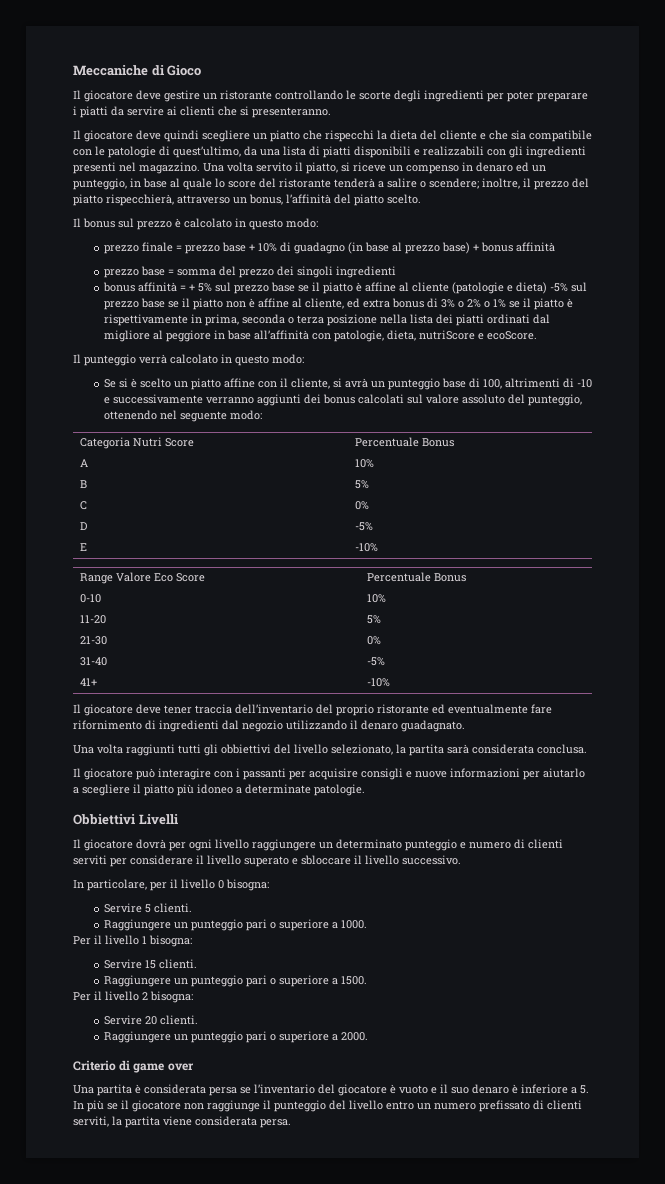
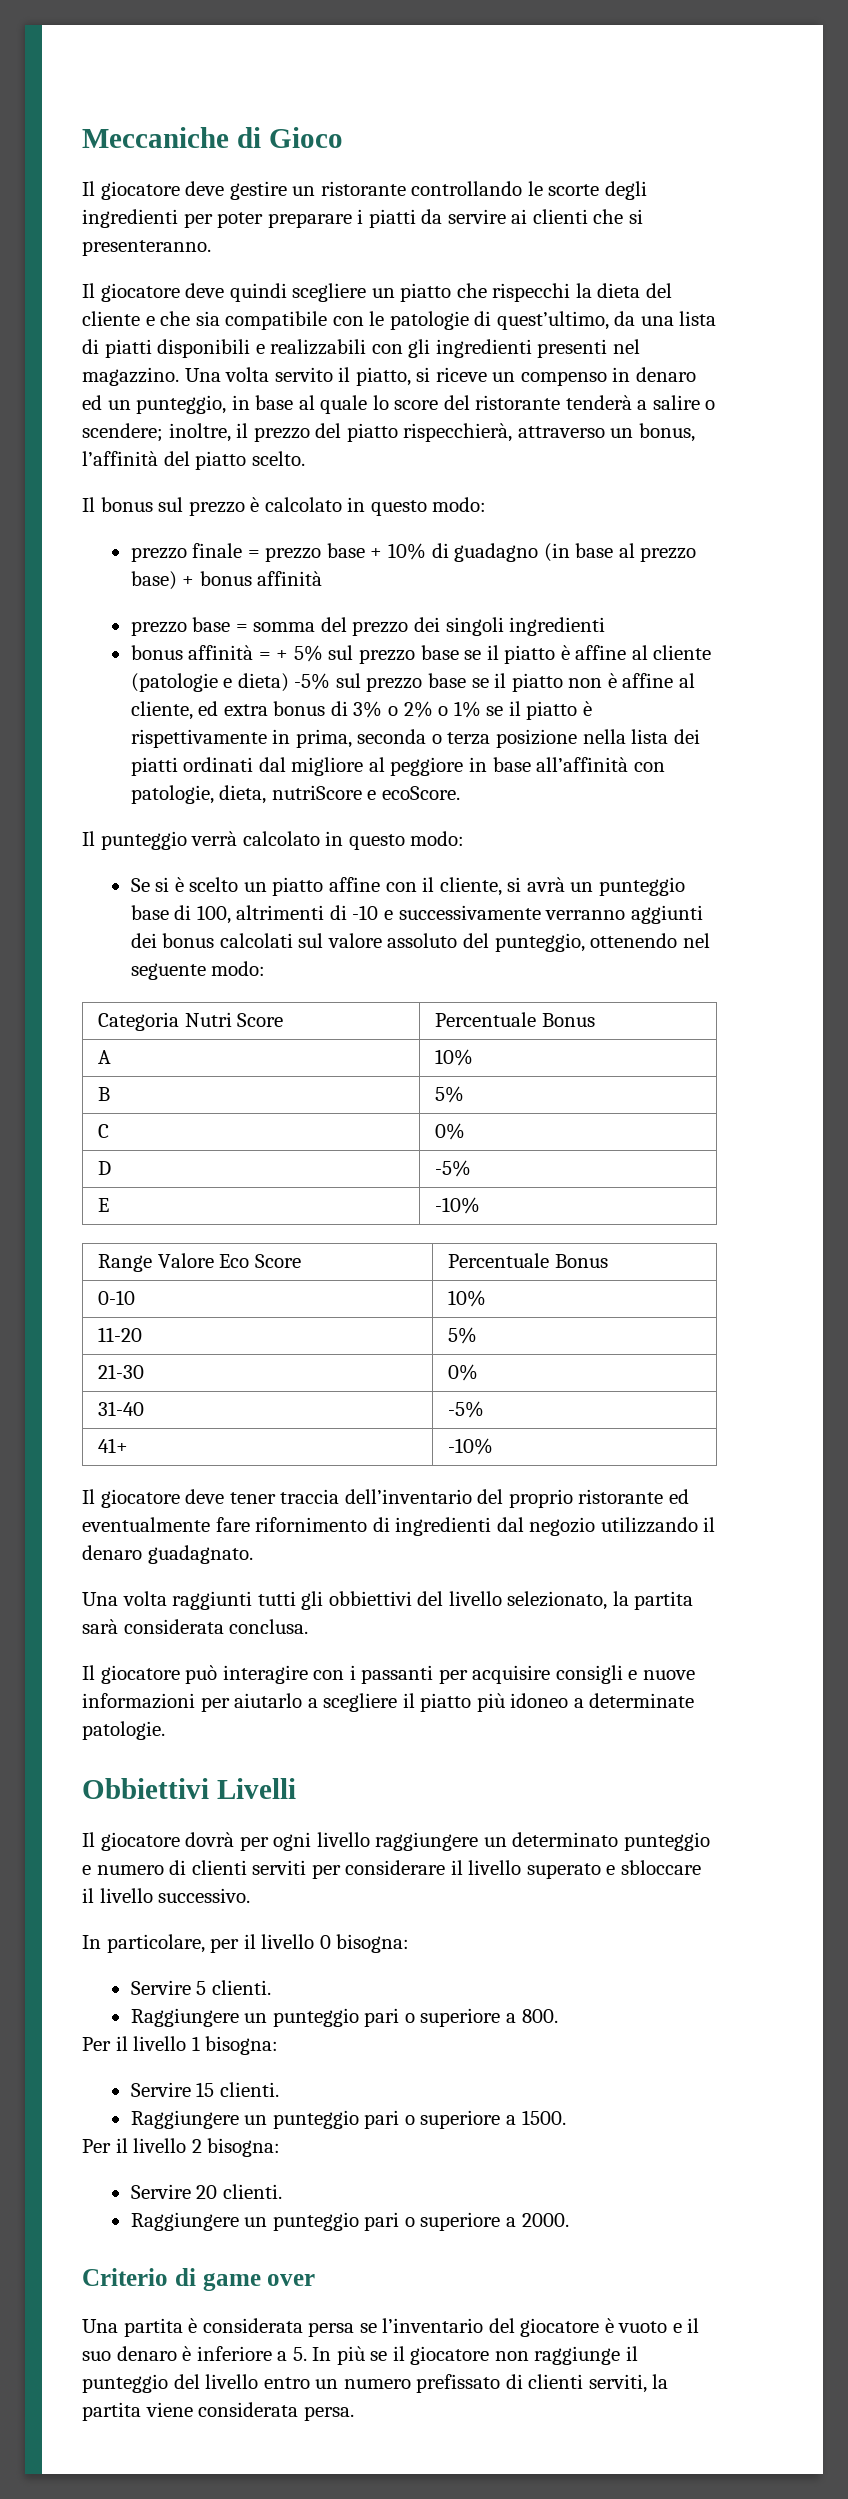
- Raggiungere un punteggio pari o superiore a 1000.
+ Raggiungere un punteggio pari o superiore a 800.

